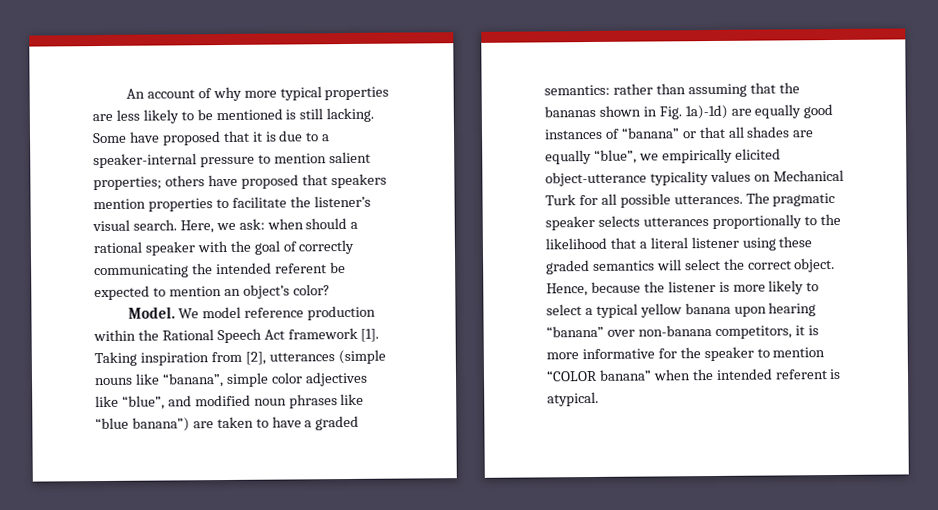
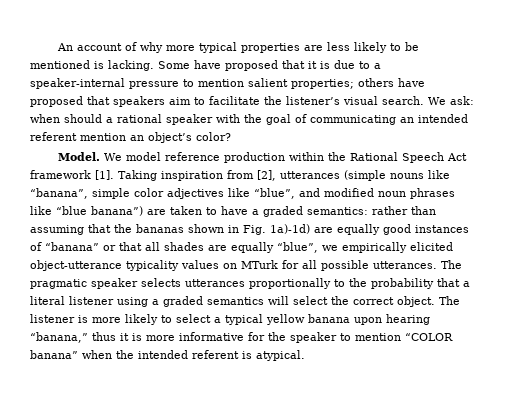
- An account of why more typical properties are less likely to be mentioned is still lacking.
+ An account of why more typical properties are less likely to be mentioned is lacking.
- Some have proposed that it is due to a speaker-internal pressure to mention salient properties; others have proposed that speakers mention properties to facilitate the listener’s visual search.
+ Some have proposed that it is due to a speaker-internal pressure to mention salient properties; others have proposed that speakers aim to facilitate the listener’s visual search.
- Here, we ask: when should a rational speaker with the goal of correctly communicating the intended referent be expected to mention an object’s color?
+ We ask: when should a rational speaker with the goal of communicating an intended referent mention an object’s color?
- rather than assuming that the bananas shown in Fig. 1a)-1d) are equally good instances of “banana” or that all shades are equally “blue”, we empirically elicited object-utterance typicality values on Mechanical Turk for all possible utterances.
+ rather than assuming that the bananas shown in Fig. 1a)-1d) are equally good instances of “banana” or that all shades are equally “blue”, we empirically elicited object-utterance typicality values on MTurk for all possible utterances.
- The pragmatic speaker selects utterances proportionally to the likelihood that a literal listener using these graded semantics will select the correct object.
+ The pragmatic speaker selects utterances proportionally to the probability that a literal listener using a graded semantics will select the correct object.
- Hence, because the listener is more likely to select a typical yellow banana upon hearing “banana” over non-banana competitors, it is more informative for the speaker to mention “COLOR banana” when the intended referent is atypical.
+ The listener is more likely to select a typical yellow banana upon hearing “banana,” thus it is more informative for the speaker to mention “COLOR banana” when the intended referent is atypical.

